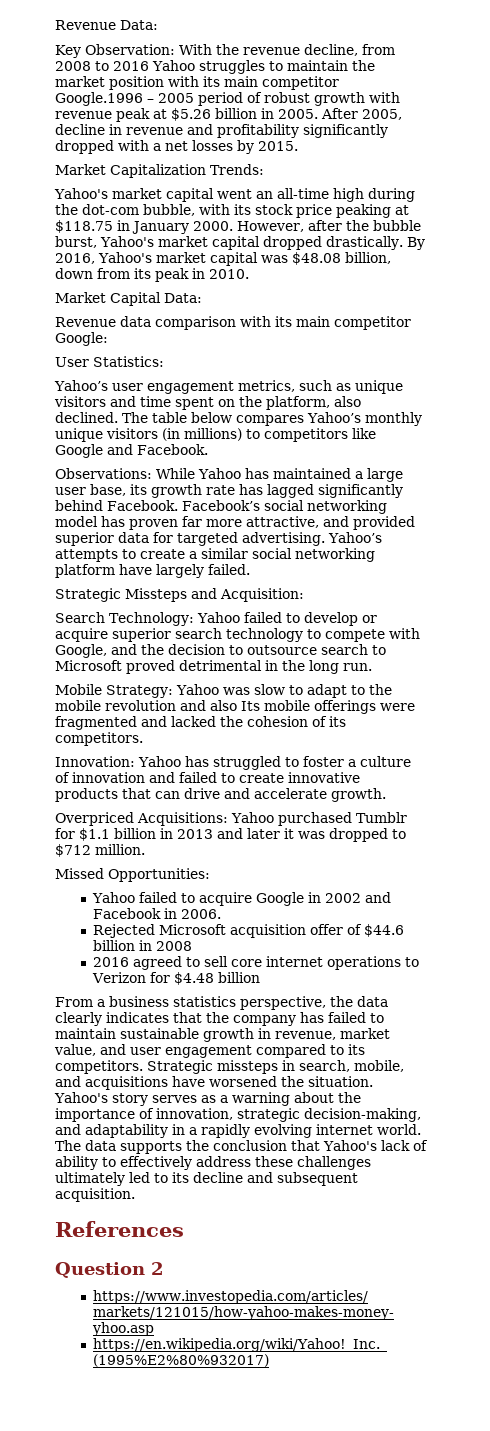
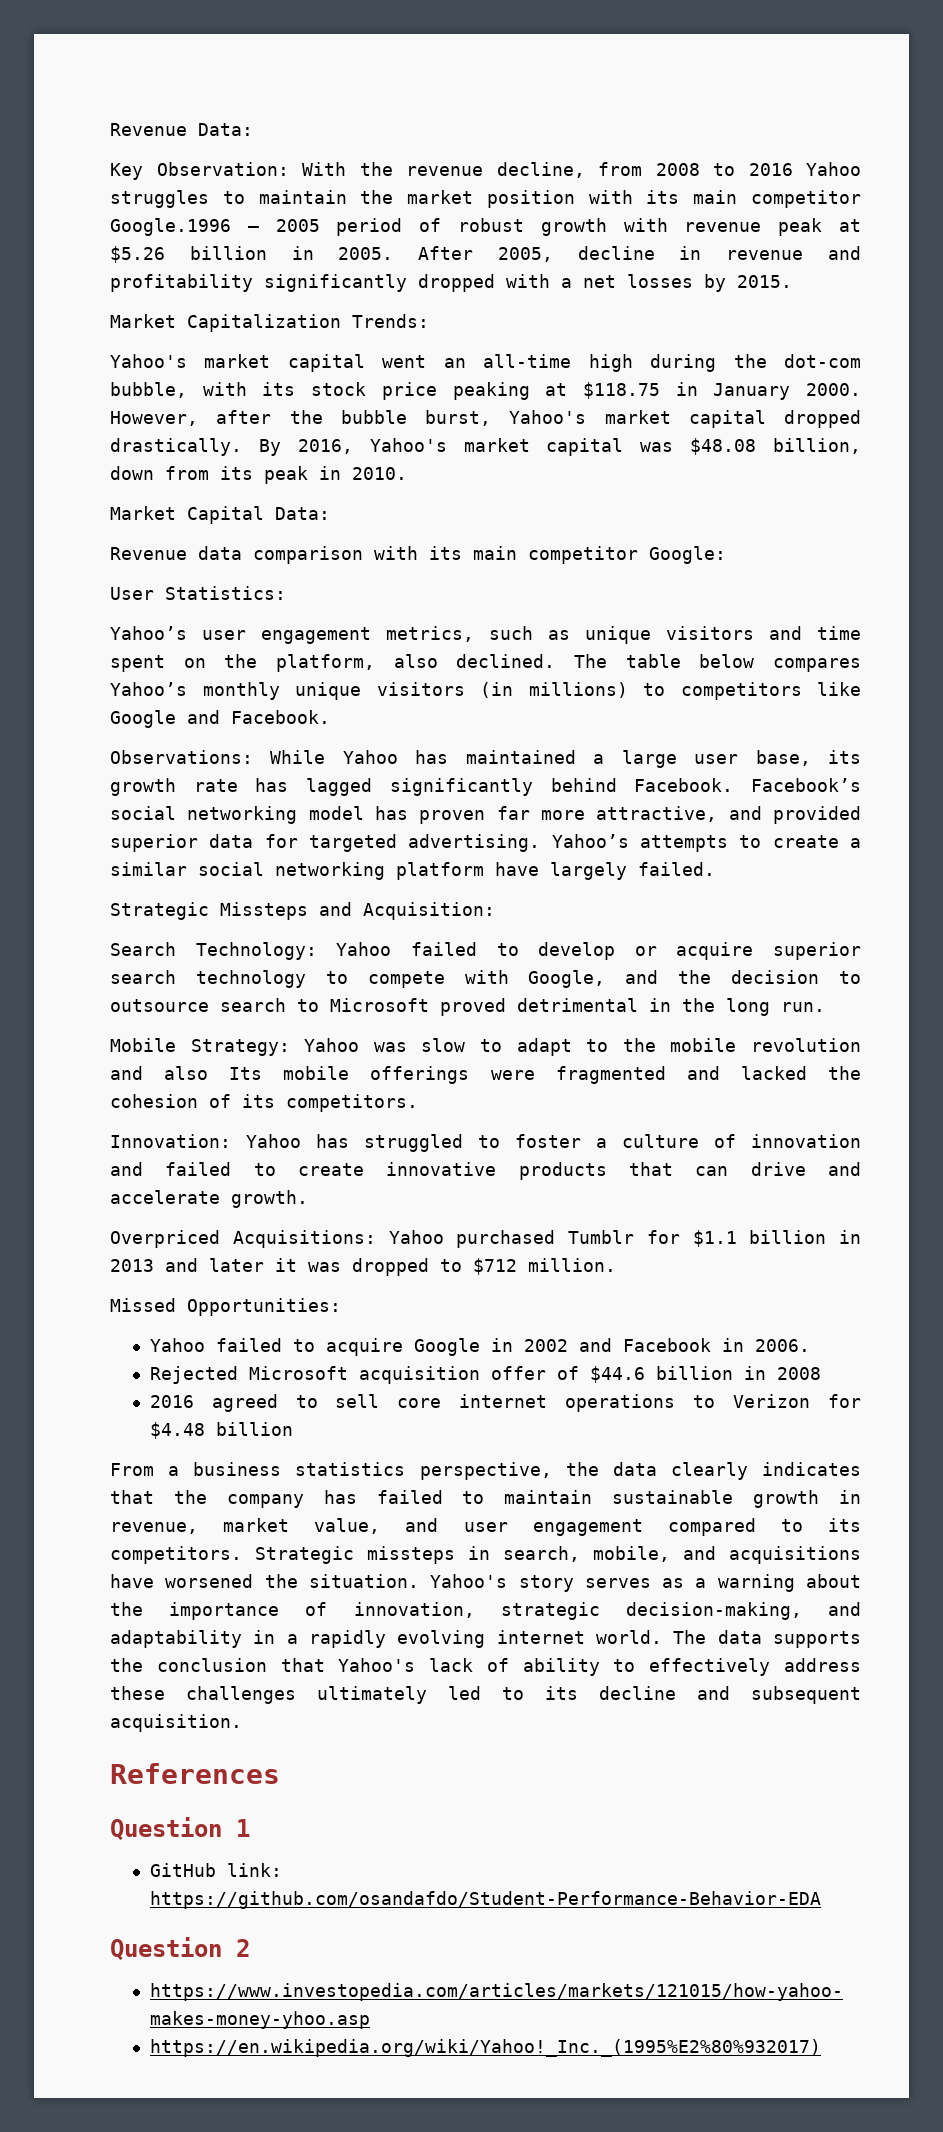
+ Question 1
+ GitHub link: https://github.com/osandafdo/Student-Performance-Behavior-EDA

